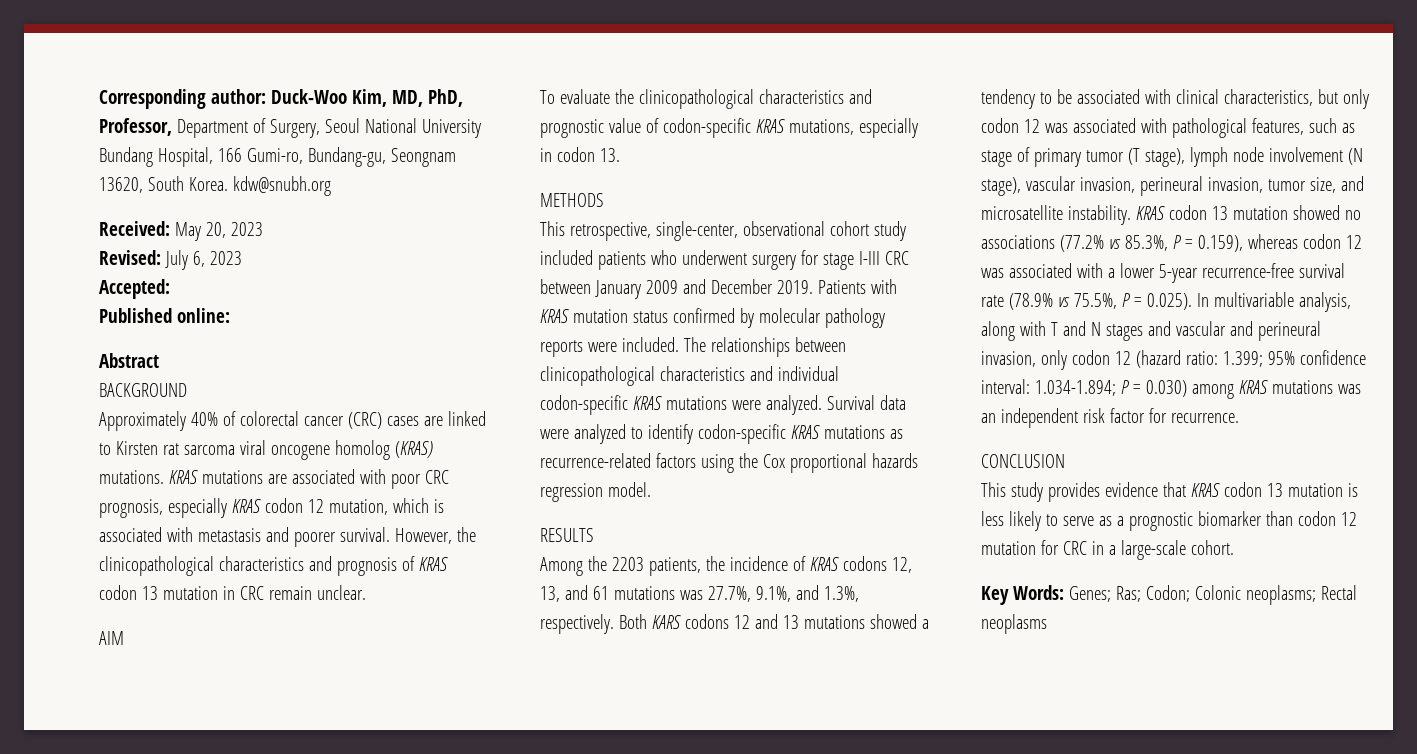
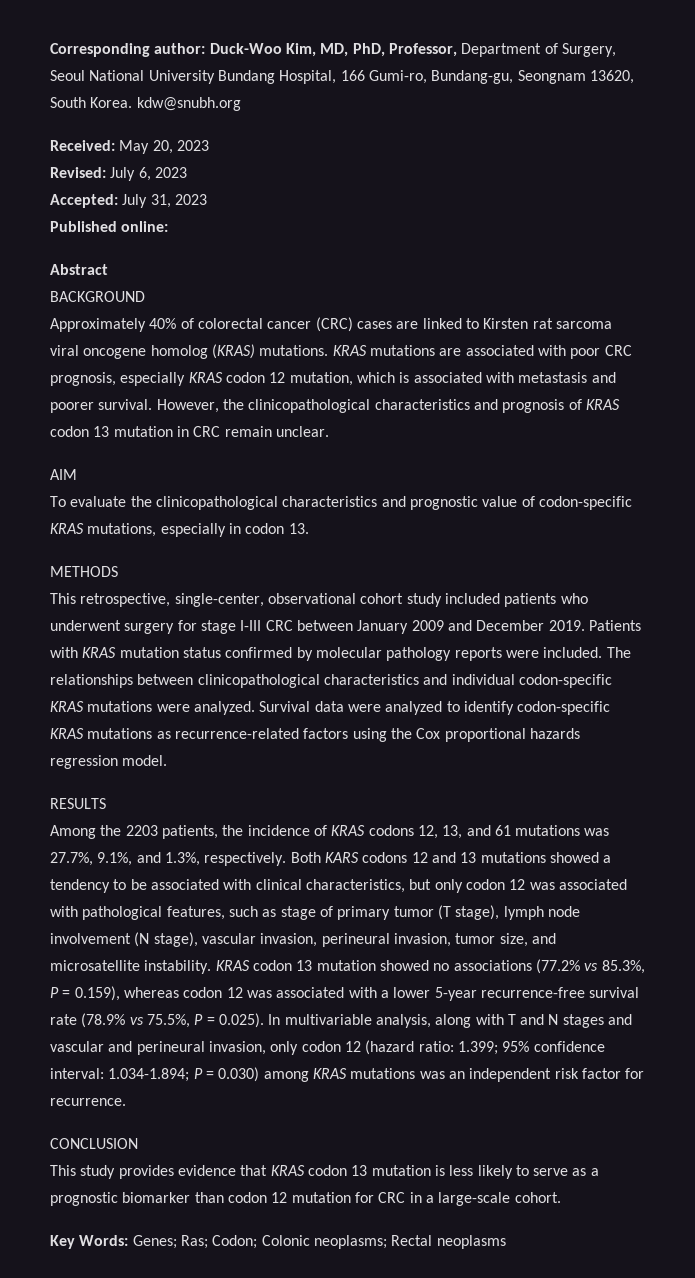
- Accepted:
+ Accepted: July 31, 2023

